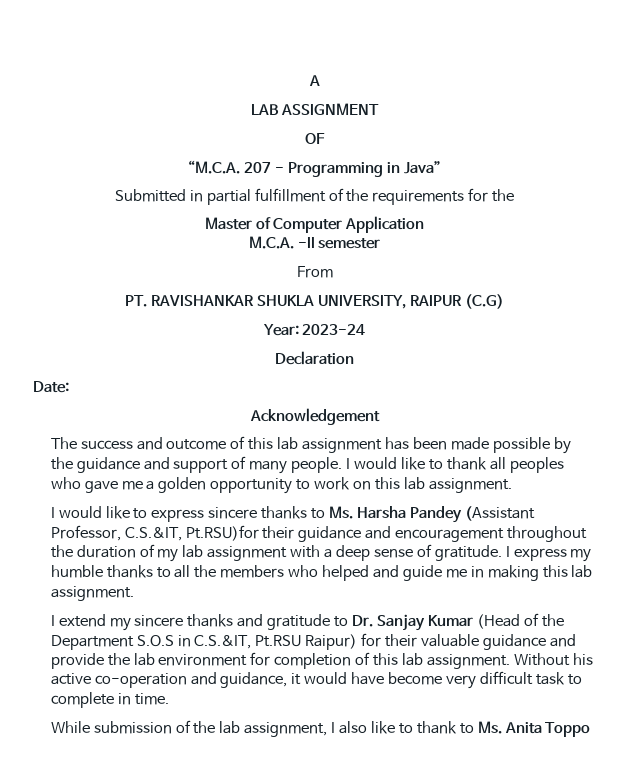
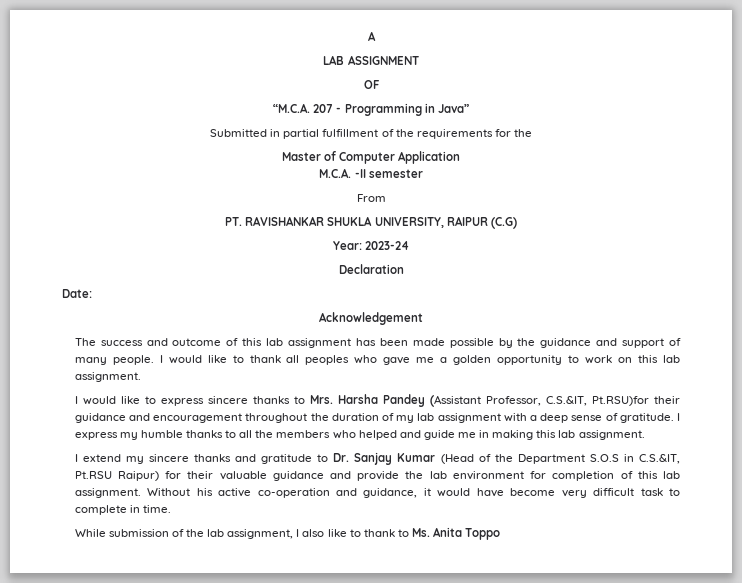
- I would like to express sincere thanks to Ms. Harsha Pandey (Assistant Professor, C.S.&IT, Pt.RSU)for their guidance and encouragement throughout the duration of my lab assignment with a deep sense of gratitude.
+ I would like to express sincere thanks to Mrs. Harsha Pandey (Assistant Professor, C.S.&IT, Pt.RSU)for their guidance and encouragement throughout the duration of my lab assignment with a deep sense of gratitude.

